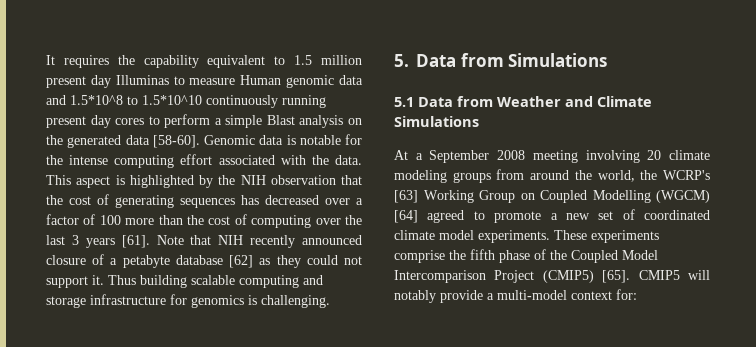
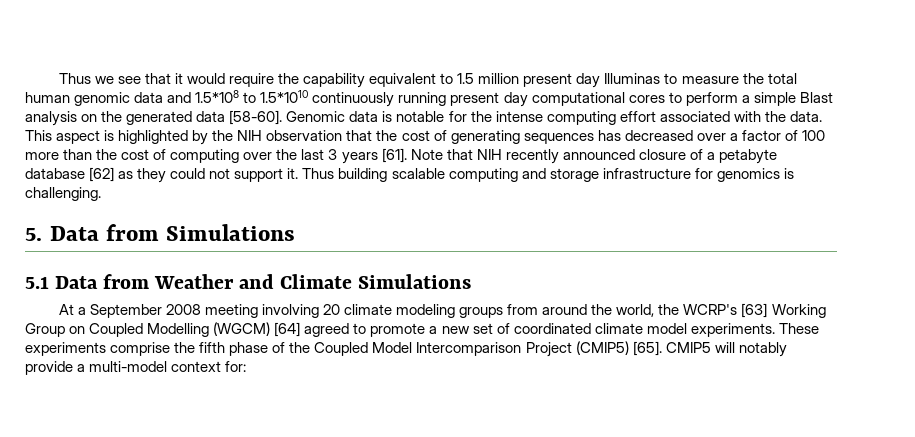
- It requires the capability equivalent to 1.5 million present day Illuminas to measure Human genomic data and 1.5*10^8 to 1.5*10^10 continuously running present day cores to perform a simple Blast analysis on the generated data [58-60].
+ Thus we see that it would require the capability equivalent to 1.5 million present day Illuminas to measure the total human genomic data and 1.5*108 to 1.5*1010 continuously running present day computational cores to perform a simple Blast analysis on the generated data [58-60].

